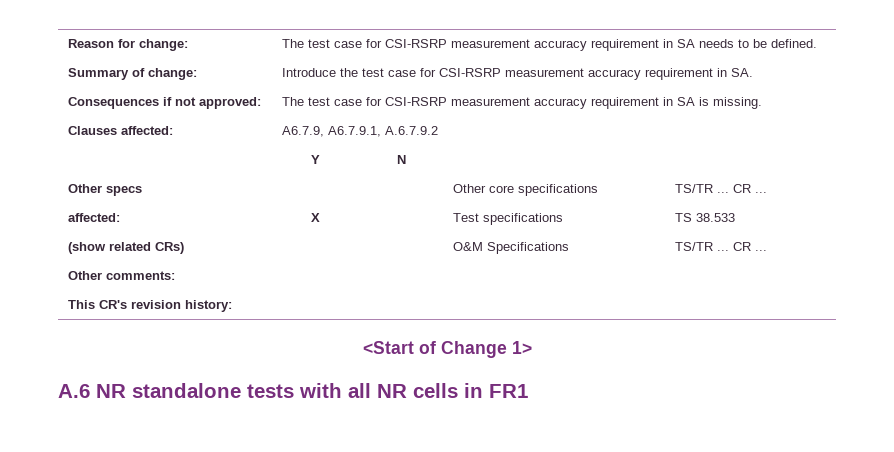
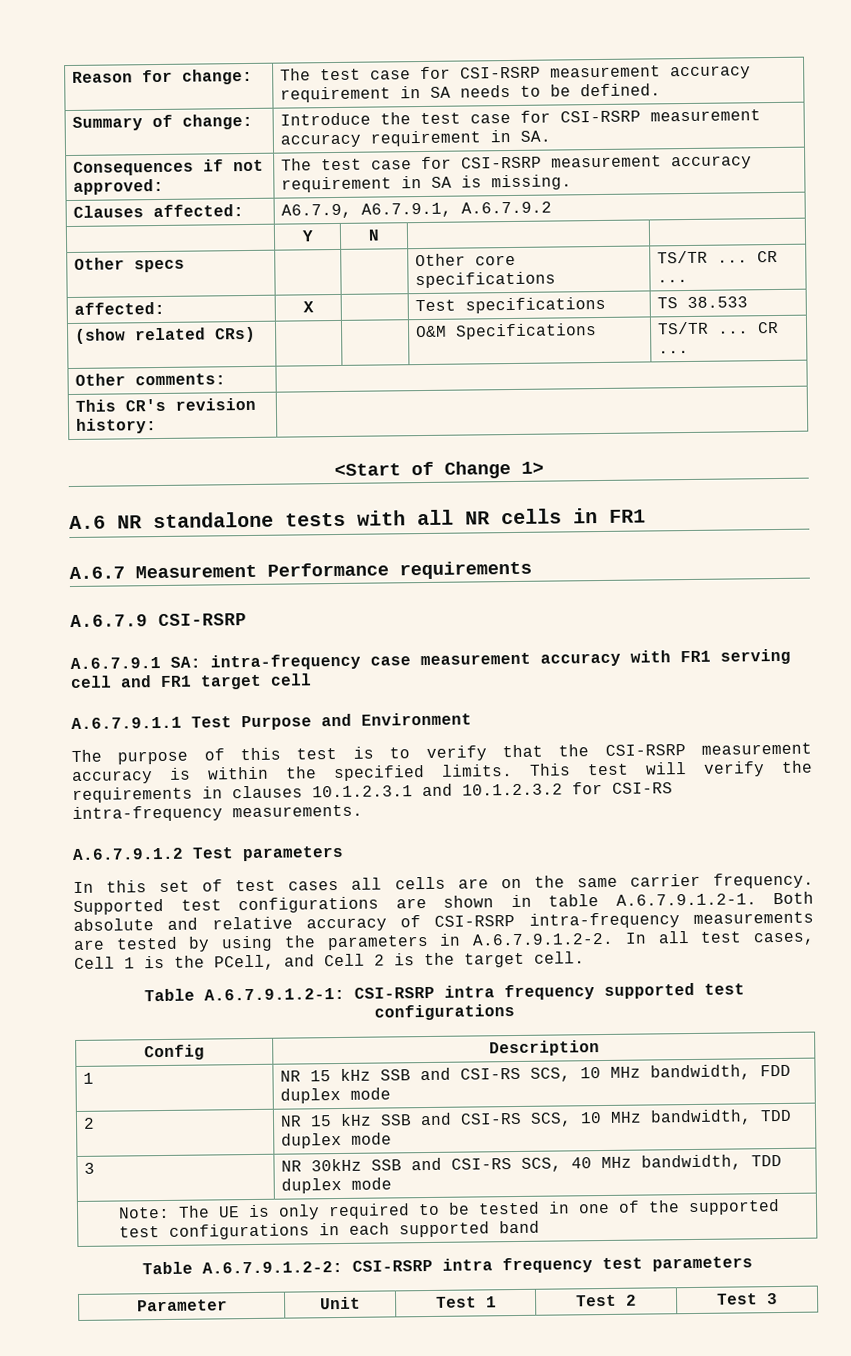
+ A.6.7 Measurement Performance requirements
+ A.6.7.9 CSI-RSRP
+ A.6.7.9.1 SA: intra-frequency case measurement accuracy with FR1 serving cell and FR1 target cell
+ A.6.7.9.1.1 Test Purpose and Environment
+ The purpose of this test is to verify that the CSI-RSRP measurement accuracy is within the specified limits. This test will verify the requirements in clauses 10.1.2.3.1 and 10.1.2.3.2 for CSI-RS intra-frequency measurements.
+ A.6.7.9.1.2 Test parameters
+ In this set of test cases all cells are on the same carrier frequency. Supported test configurations are shown in table A.6.7.9.1.2-1. Both absolute and relative accuracy of CSI-RSRP intra-frequency measurements are tested by using the parameters in A.6.7.9.1.2-2. In all test cases, Cell 1 is the PCell, and Cell 2 is the target cell.
+ Table A.6.7.9.1.2-1: CSI-RSRP intra frequency supported test configurations
+ Config | Description
+ 1 | NR 15 kHz SSB and CSI-RS SCS, 10 MHz bandwidth, FDD duplex mode
+ 2 | NR 15 kHz SSB and CSI-RS SCS, 10 MHz bandwidth, TDD duplex mode
+ 3 | NR 30kHz SSB and CSI-RS SCS, 40 MHz bandwidth, TDD duplex mode
+ Note: The UE is only required to be tested in one of the supported test configurations in each supported band
+ Table A.6.7.9.1.2-2: CSI-RSRP intra frequency test parameters
+ Parameter | Unit | Test 1 | Test 2 | Test 3

